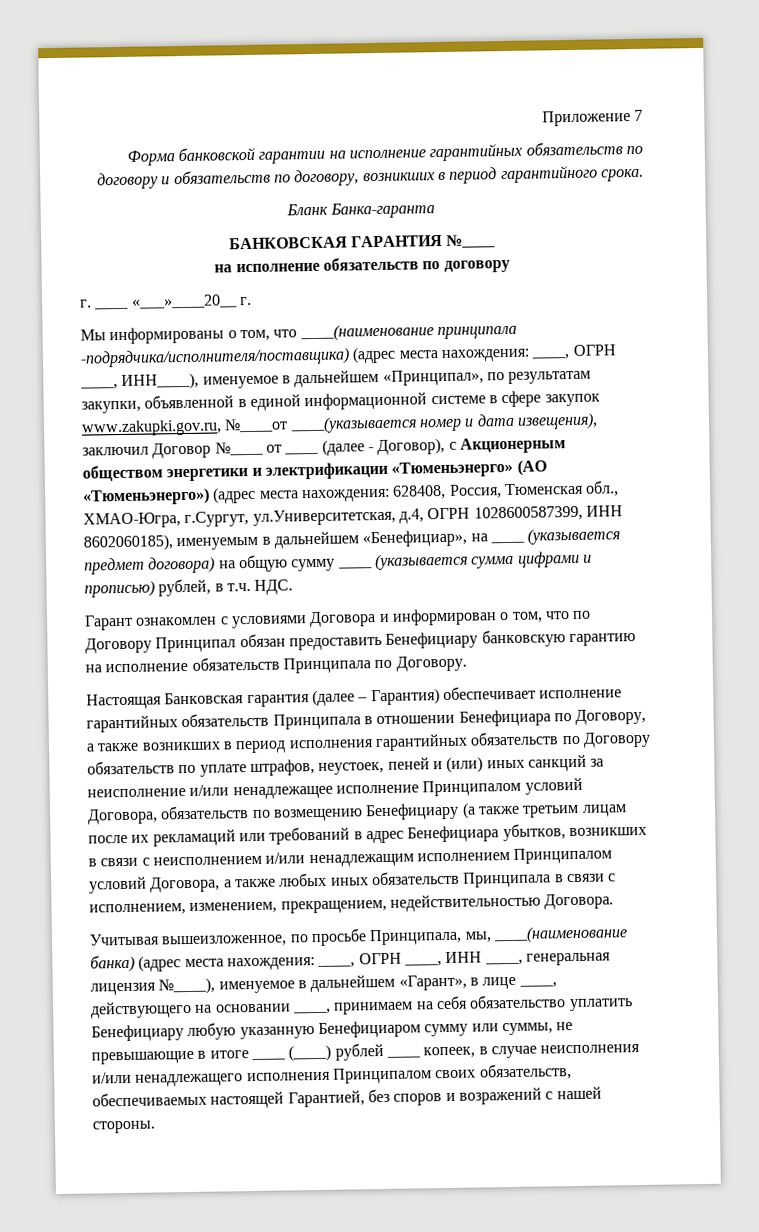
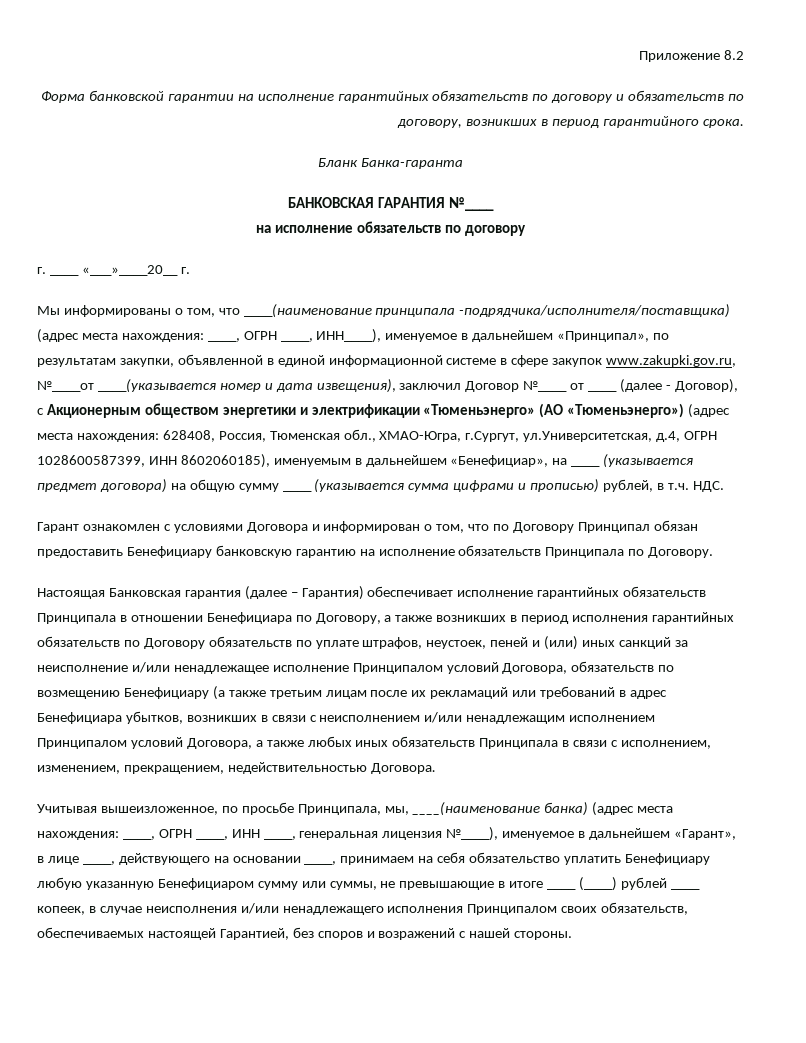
- Приложение 7
+ Приложение 8.2

